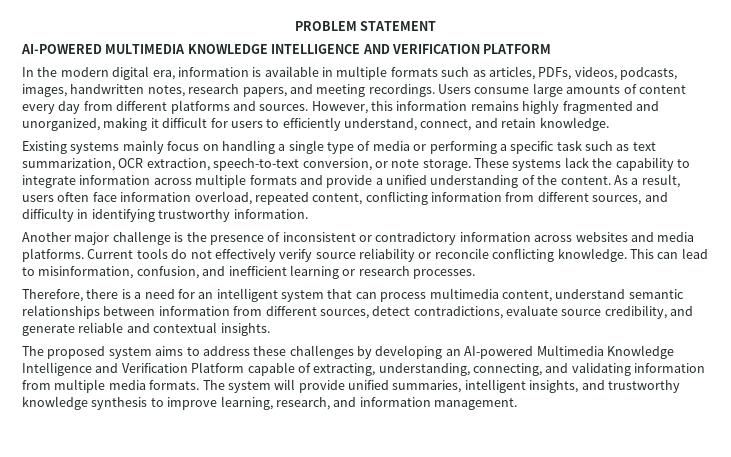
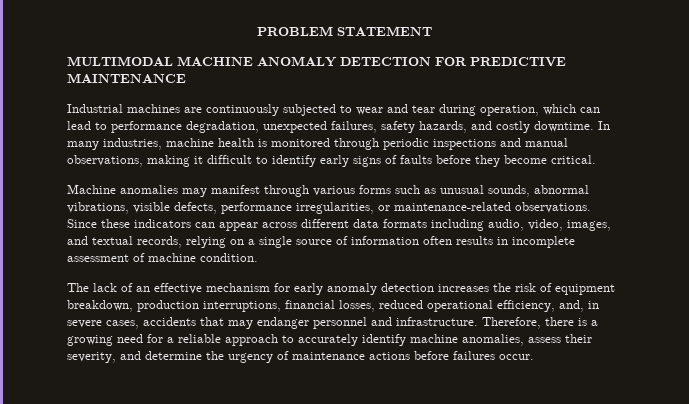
- AI-POWERED MULTIMEDIA KNOWLEDGE INTELLIGENCE AND VERIFICATION PLATFORM
- In the modern digital era, information is available in multiple formats such as articles, PDFs, videos, podcasts, images, handwritten notes, research papers, and meeting recordings. Users consume large amounts of content every day from different platforms and sources. However, this information remains highly fragmented and unorganized, making it difficult for users to efficiently understand, connect, and retain knowledge.
- Existing systems mainly focus on handling a single type of media or performing a specific task such as text summarization, OCR extraction, speech-to-text conversion, or note storage. These systems lack the capability to integrate information across multiple formats and provide a unified understanding of the content. As a result, users often face information overload, repeated content, conflicting information from different sources, and difficulty in identifying trustworthy information.
- Another major challenge is the presence of inconsistent or contradictory information across websites and media platforms. Current tools do not effectively verify source reliability or reconcile conflicting knowledge. This can lead to misinformation, confusion, and inefficient learning or research processes.
- Therefore, there is a need for an intelligent system that can process multimedia content, understand semantic relationships between information from different sources, detect contradictions, evaluate source credibility, and generate reliable and contextual insights.
- The proposed system aims to address these challenges by developing an AI-powered Multimedia Knowledge Intelligence and Verification Platform capable of extracting, understanding, connecting, and validating information from multiple media formats. The system will provide unified summaries, intelligent insights, and trustworthy knowledge synthesis to improve learning, research, and information management.
+ MULTIMODAL MACHINE ANOMALY DETECTION FOR PREDICTIVE MAINTENANCE
+ Industrial machines are continuously subjected to wear and tear during operation, which can lead to performance degradation, unexpected failures, safety hazards, and costly downtime. In many industries, machine health is monitored through periodic inspections and manual observations, making it difficult to identify early signs of faults before they become critical.
+ Machine anomalies may manifest through various forms such as unusual sounds, abnormal vibrations, visible defects, performance irregularities, or maintenance-related observations. Since these indicators can appear across different data formats including audio, video, images, and textual records, relying on a single source of information often results in incomplete assessment of machine condition.
+ The lack of an effective mechanism for early anomaly detection increases the risk of equipment breakdown, production interruptions, financial losses, reduced operational efficiency, and, in severe cases, accidents that may endanger personnel and infrastructure. Therefore, there is a growing need for a reliable approach to accurately identify machine anomalies, assess their severity, and determine the urgency of maintenance actions before failures occur.

